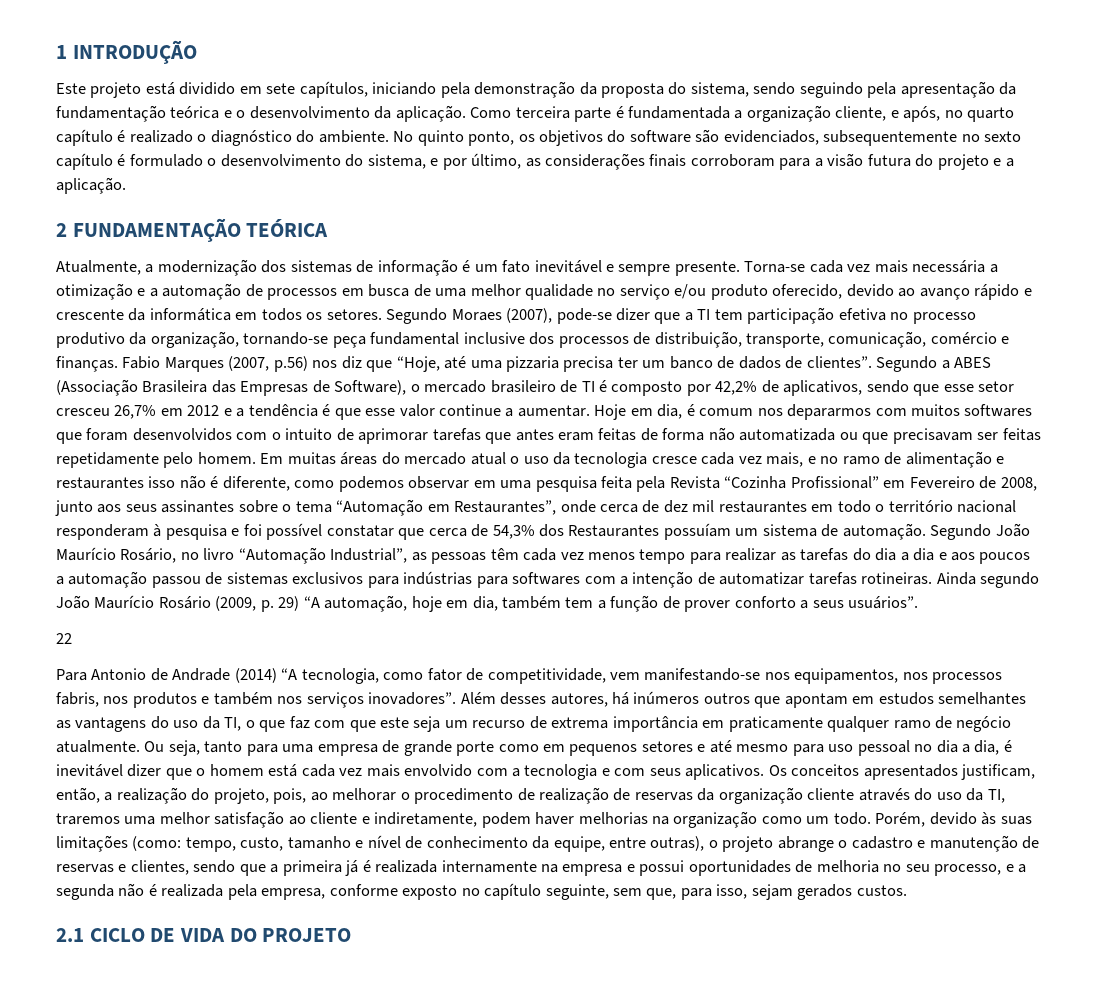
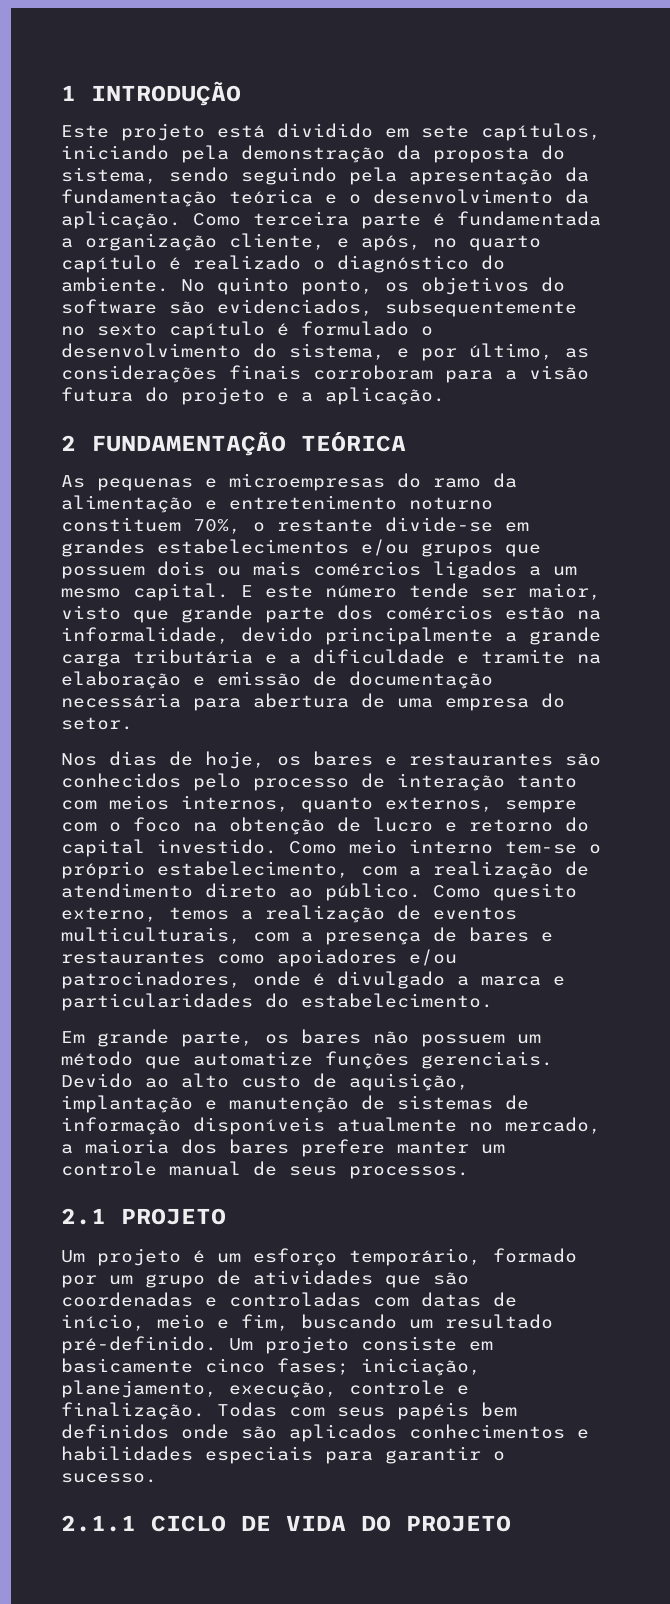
- Atualmente, a modernização dos sistemas de informação é um fato inevitável e sempre presente. Torna-se cada vez mais necessária a otimização e a automação de processos em busca de uma melhor qualidade no serviço e/ou produto oferecido, devido ao avanço rápido e crescente da informática em todos os setores. Segundo Moraes (2007), pode-se dizer que a TI tem participação efetiva no processo produtivo da organização, tornando-se peça fundamental inclusive dos processos de distribuição, transporte, comunicação, comércio e finanças. Fabio Marques (2007, p.56) nos diz que “Hoje, até uma pizzaria precisa ter um banco de dados de clientes”. Segundo a ABES (Associação Brasileira das Empresas de Software), o mercado brasileiro de TI é composto por 42,2% de aplicativos, sendo que esse setor cresceu 26,7% em 2012 e a tendência é que esse valor continue a aumentar. Hoje em dia, é comum nos depararmos com muitos softwares que foram desenvolvidos com o intuito de aprimorar tarefas que antes eram feitas de forma não automatizada ou que precisavam ser feitas repetidamente pelo homem. Em muitas áreas do mercado atual o uso da tecnologia cresce cada vez mais, e no ramo de alimentação e restaurantes isso não é diferente, como podemos observar em uma pesquisa feita pela Revista “Cozinha Profissional” em Fevereiro de 2008, junto aos seus assinantes sobre o tema “Automação em Restaurantes”, onde cerca de dez mil restaurantes em todo o território nacional responderam à pesquisa e foi possível constatar que cerca de 54,3% dos Restaurantes possuíam um sistema de automação. Segundo João Maurício Rosário, no livro “Automação Industrial”, as pessoas têm cada vez menos tempo para realizar as tarefas do dia a dia e aos poucos a automação passou de sistemas exclusivos para indústrias para softwares com a intenção de automatizar tarefas rotineiras. Ainda segundo João Maurício Rosário (2009, p. 29) “A automação, hoje em dia, também tem a função de prover conforto a seus usuários”.
- 22
- Para Antonio de Andrade (2014) “A tecnologia, como fator de competitividade, vem manifestando-se nos equipamentos, nos processos fabris, nos produtos e também nos serviços inovadores”. Além desses autores, há inúmeros outros que apontam em estudos semelhantes as vantagens do uso da TI, o que faz com que este seja um recurso de extrema importância em praticamente qualquer ramo de negócio atualmente. Ou seja, tanto para uma empresa de grande porte como em pequenos setores e até mesmo para uso pessoal no dia a dia, é inevitável dizer que o homem está cada vez mais envolvido com a tecnologia e com seus aplicativos. Os conceitos apresentados justificam, então, a realização do projeto, pois, ao melhorar o procedimento de realização de reservas da organização cliente através do uso da TI, traremos uma melhor satisfação ao cliente e indiretamente, podem haver melhorias na organização como um todo. Porém, devido às suas limitações (como: tempo, custo, tamanho e nível de conhecimento da equipe, entre outras), o projeto abrange o cadastro e manutenção de reservas e clientes, sendo que a primeira já é realizada internamente na empresa e possui oportunidades de melhoria no seu processo, e a segunda não é realizada pela empresa, conforme exposto no capítulo seguinte, sem que, para isso, sejam gerados custos.
- 2.1 CICLO DE VIDA DO PROJETO
+ As pequenas e microempresas do ramo da alimentação e entretenimento noturno constituem 70%, o restante divide-se em grandes estabelecimentos e/ou grupos que possuem dois ou mais comércios ligados a um mesmo capital. E este número tende ser maior, visto que grande parte dos comércios estão na informalidade, devido principalmente a grande carga tributária e a dificuldade e tramite na elaboração e emissão de documentação necessária para abertura de uma empresa do setor.
+ Nos dias de hoje, os bares e restaurantes são conhecidos pelo processo de interação tanto com meios internos, quanto externos, sempre com o foco na obtenção de lucro e retorno do capital investido. Como meio interno tem-se o próprio estabelecimento, com a realização de atendimento direto ao público. Como quesito externo, temos a realização de eventos multiculturais, com a presença de bares e restaurantes como apoiadores e/ou patrocinadores, onde é divulgado a marca e particularidades do estabelecimento.
+ Em grande parte, os bares não possuem um método que automatize funções gerenciais. Devido ao alto custo de aquisição, implantação e manutenção de sistemas de informação disponíveis atualmente no mercado, a maioria dos bares prefere manter um controle manual de seus processos.
+ 2.1 PROJETO
+ Um projeto é um esforço temporário, formado por um grupo de atividades que são coordenadas e controladas com datas de início, meio e fim, buscando um resultado pré-definido. Um projeto consiste em basicamente cinco fases; iniciação, planejamento, execução, controle e finalização. Todas com seus papéis bem definidos onde são aplicados conhecimentos e habilidades especiais para garantir o sucesso.
+ 2.1.1 CICLO DE VIDA DO PROJETO

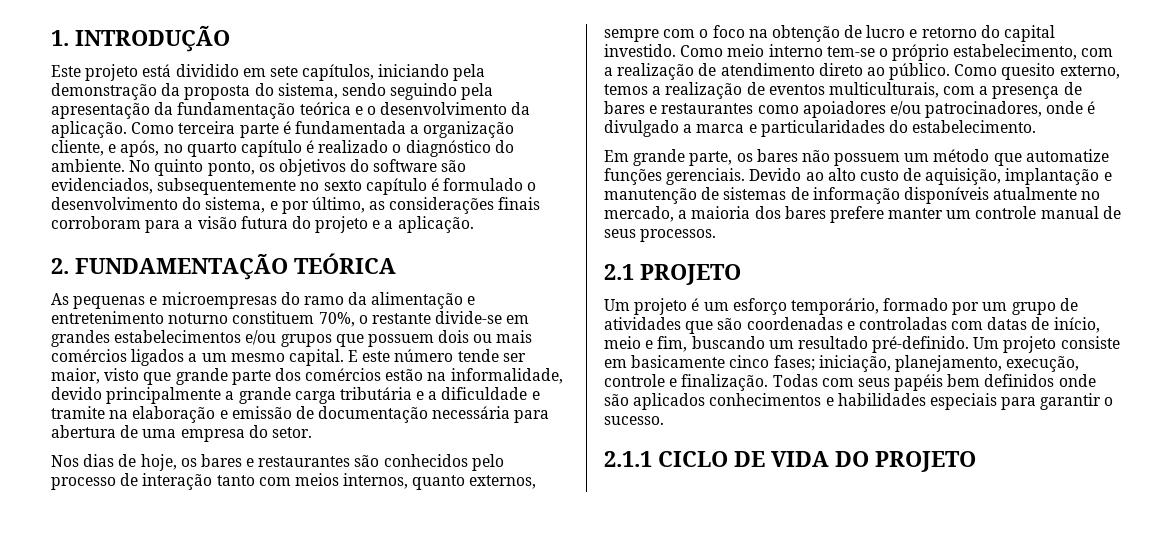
- 1 INTRODUÇÃO
+ 1. INTRODUÇÃO
- 2 FUNDAMENTAÇÃO TEÓRICA
+ 2. FUNDAMENTAÇÃO TEÓRICA

